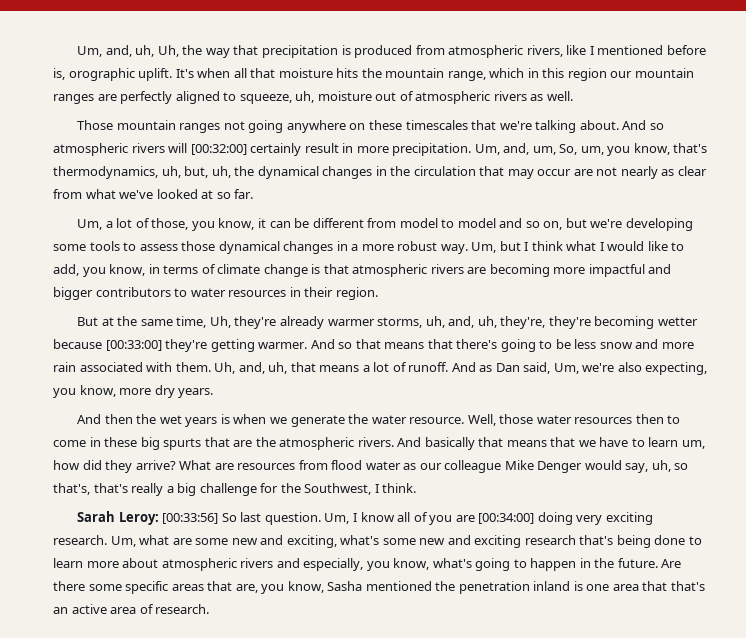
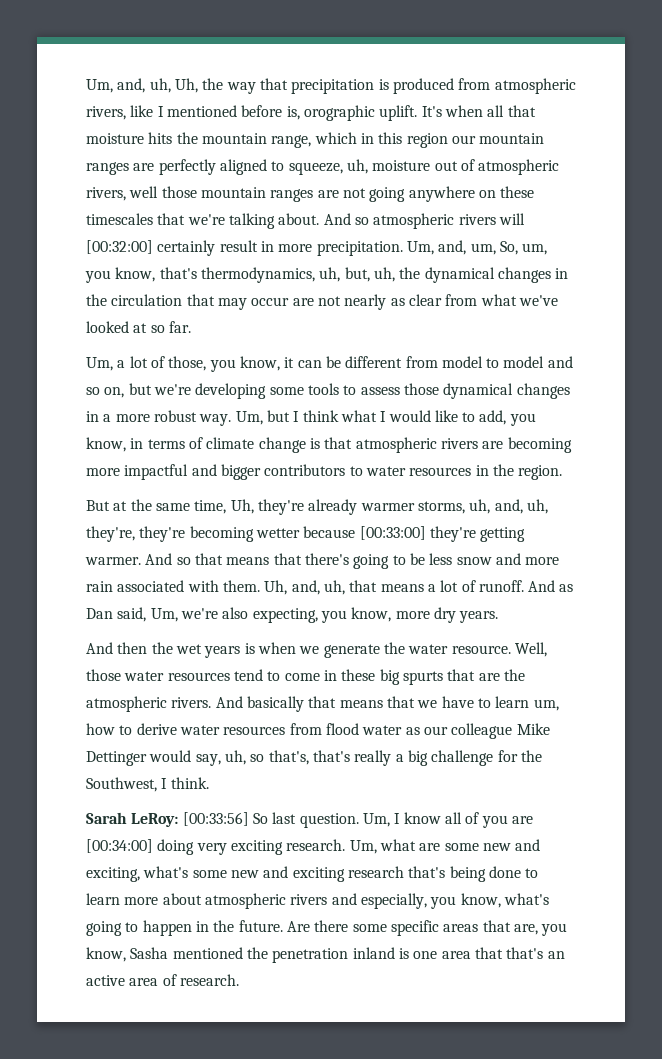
- It's when all that moisture hits the mountain range, which in this region our mountain ranges are perfectly aligned to squeeze, uh, moisture out of atmospheric rivers as well.
- Those mountain ranges not going anywhere on these timescales that we're talking about.
+ It's when all that moisture hits the mountain range, which in this region our mountain ranges are perfectly aligned to squeeze, uh, moisture out of atmospheric rivers, well those mountain ranges are not going anywhere on these timescales that we're talking about.
- Um, but I think what I would like to add, you know, in terms of climate change is that atmospheric rivers are becoming more impactful and bigger contributors to water resources in their region.
+ Um, but I think what I would like to add, you know, in terms of climate change is that atmospheric rivers are becoming more impactful and bigger contributors to water resources in the region.
- Well, those water resources then to come in these big spurts that are the atmospheric rivers.
+ Well, those water resources tend to come in these big spurts that are the atmospheric rivers.
- And basically that means that we have to learn um, how did they arrive? What are resources from flood water as our colleague Mike Denger would say, uh, so that's, that's really a big challenge for the Southwest, I think.
+ And basically that means that we have to learn um, how to derive water resources from flood water as our colleague Mike Dettinger would say, uh, so that's, that's really a big challenge for the Southwest, I think.
- Sarah Leroy: [00:33:56] So last question.
+ Sarah LeRoy: [00:33:56] So last question.

